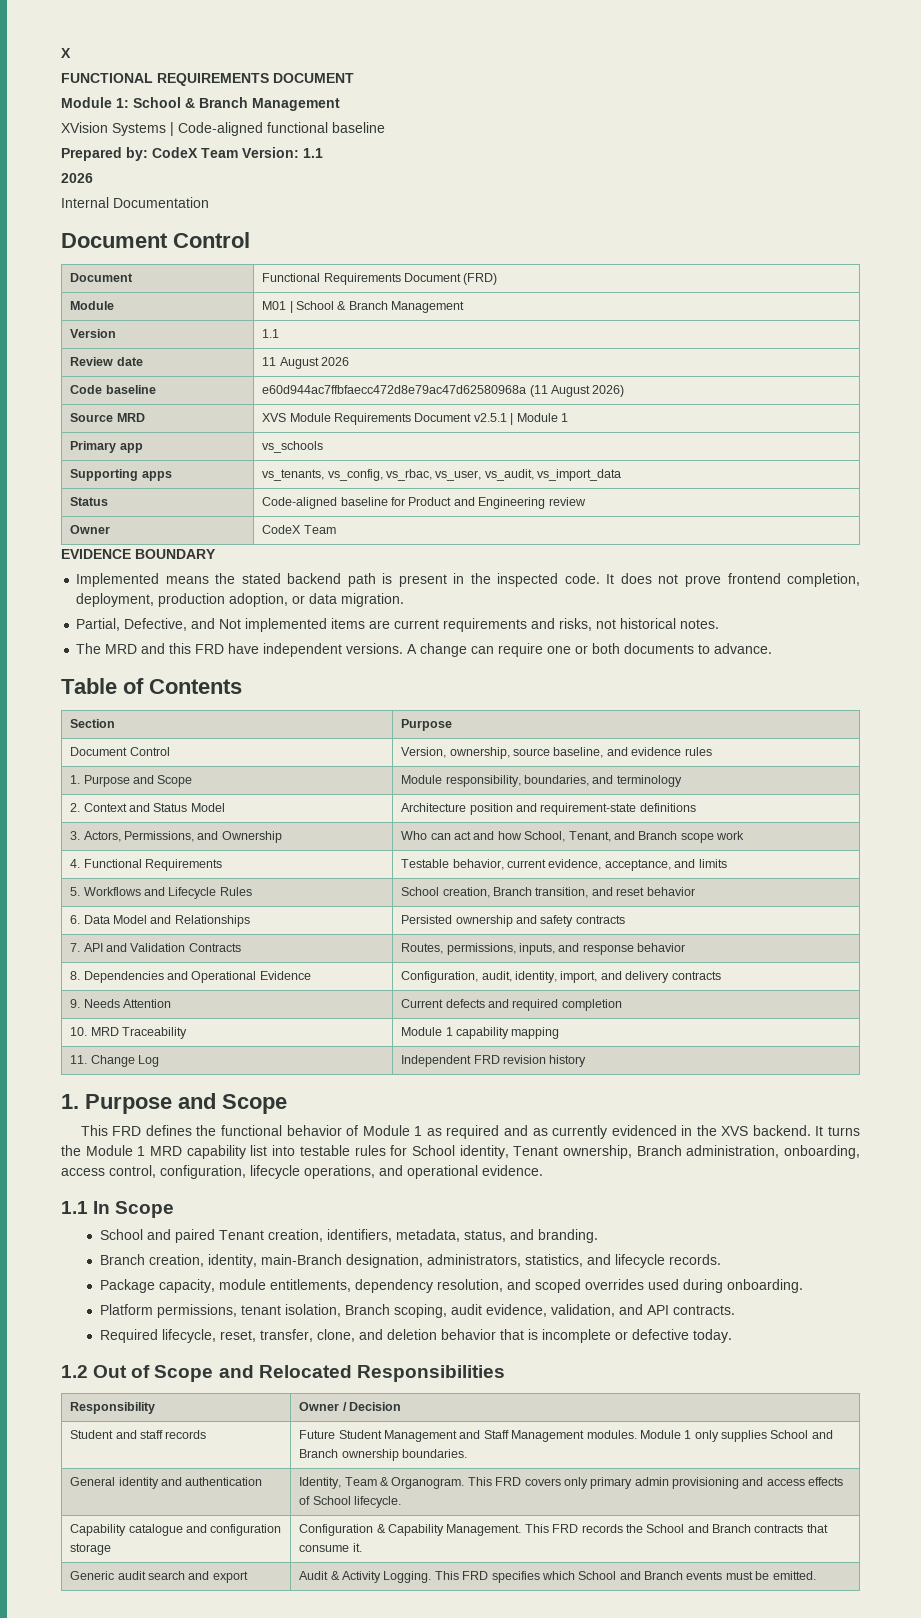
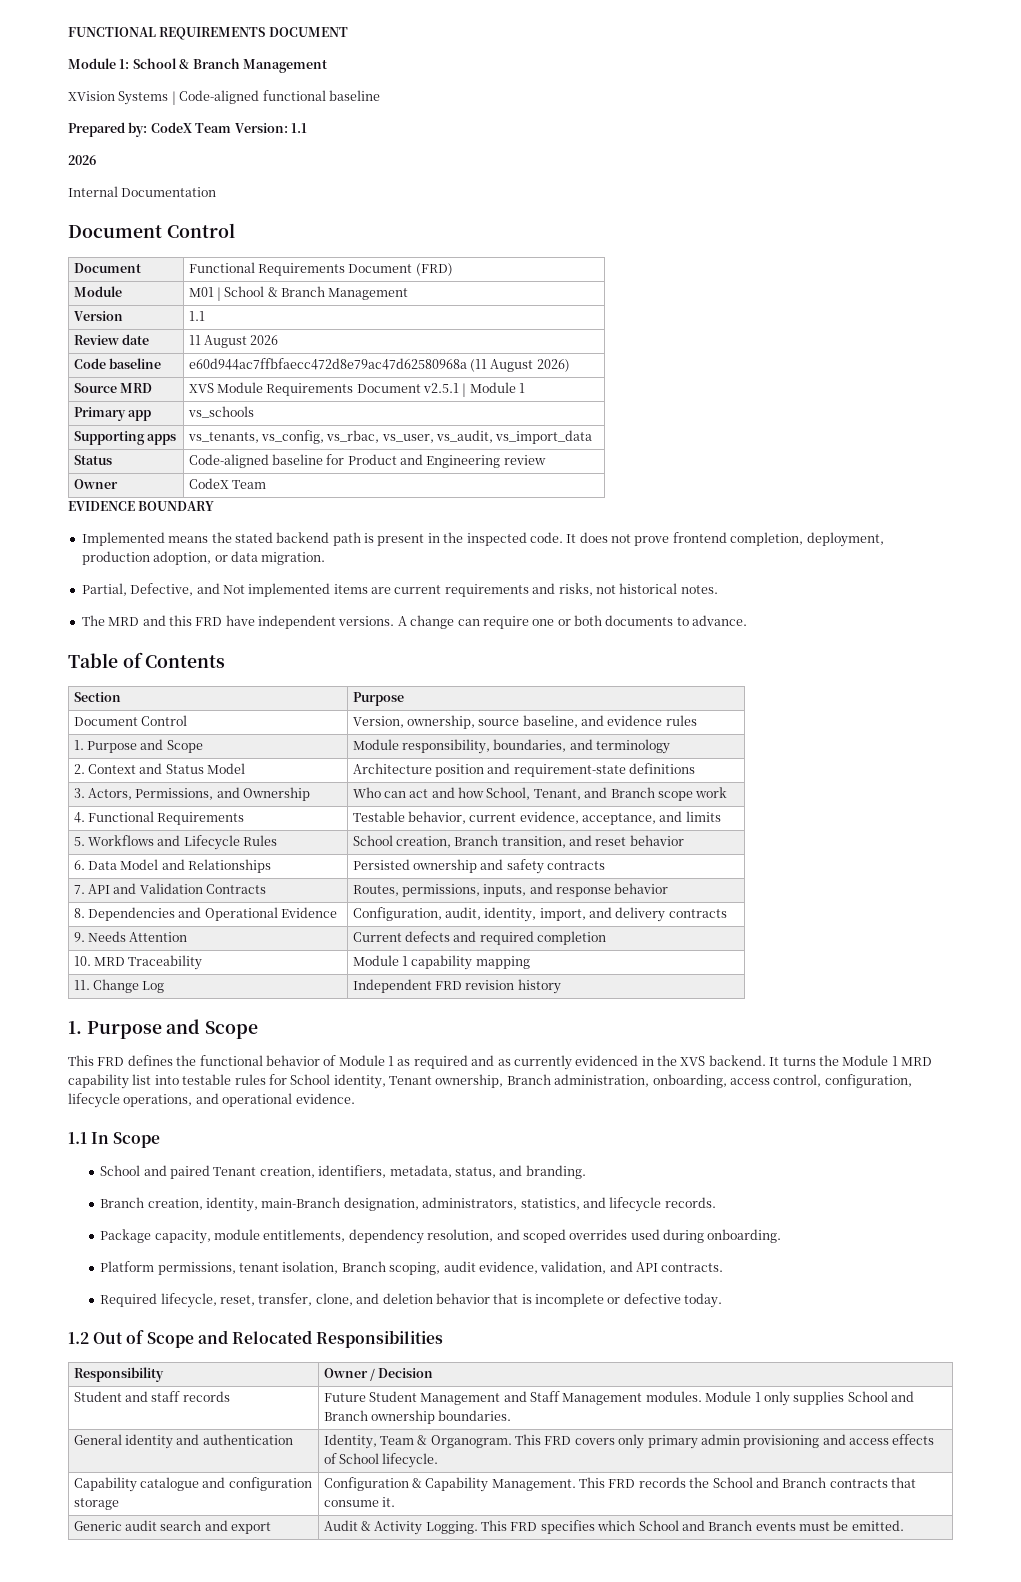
- X

